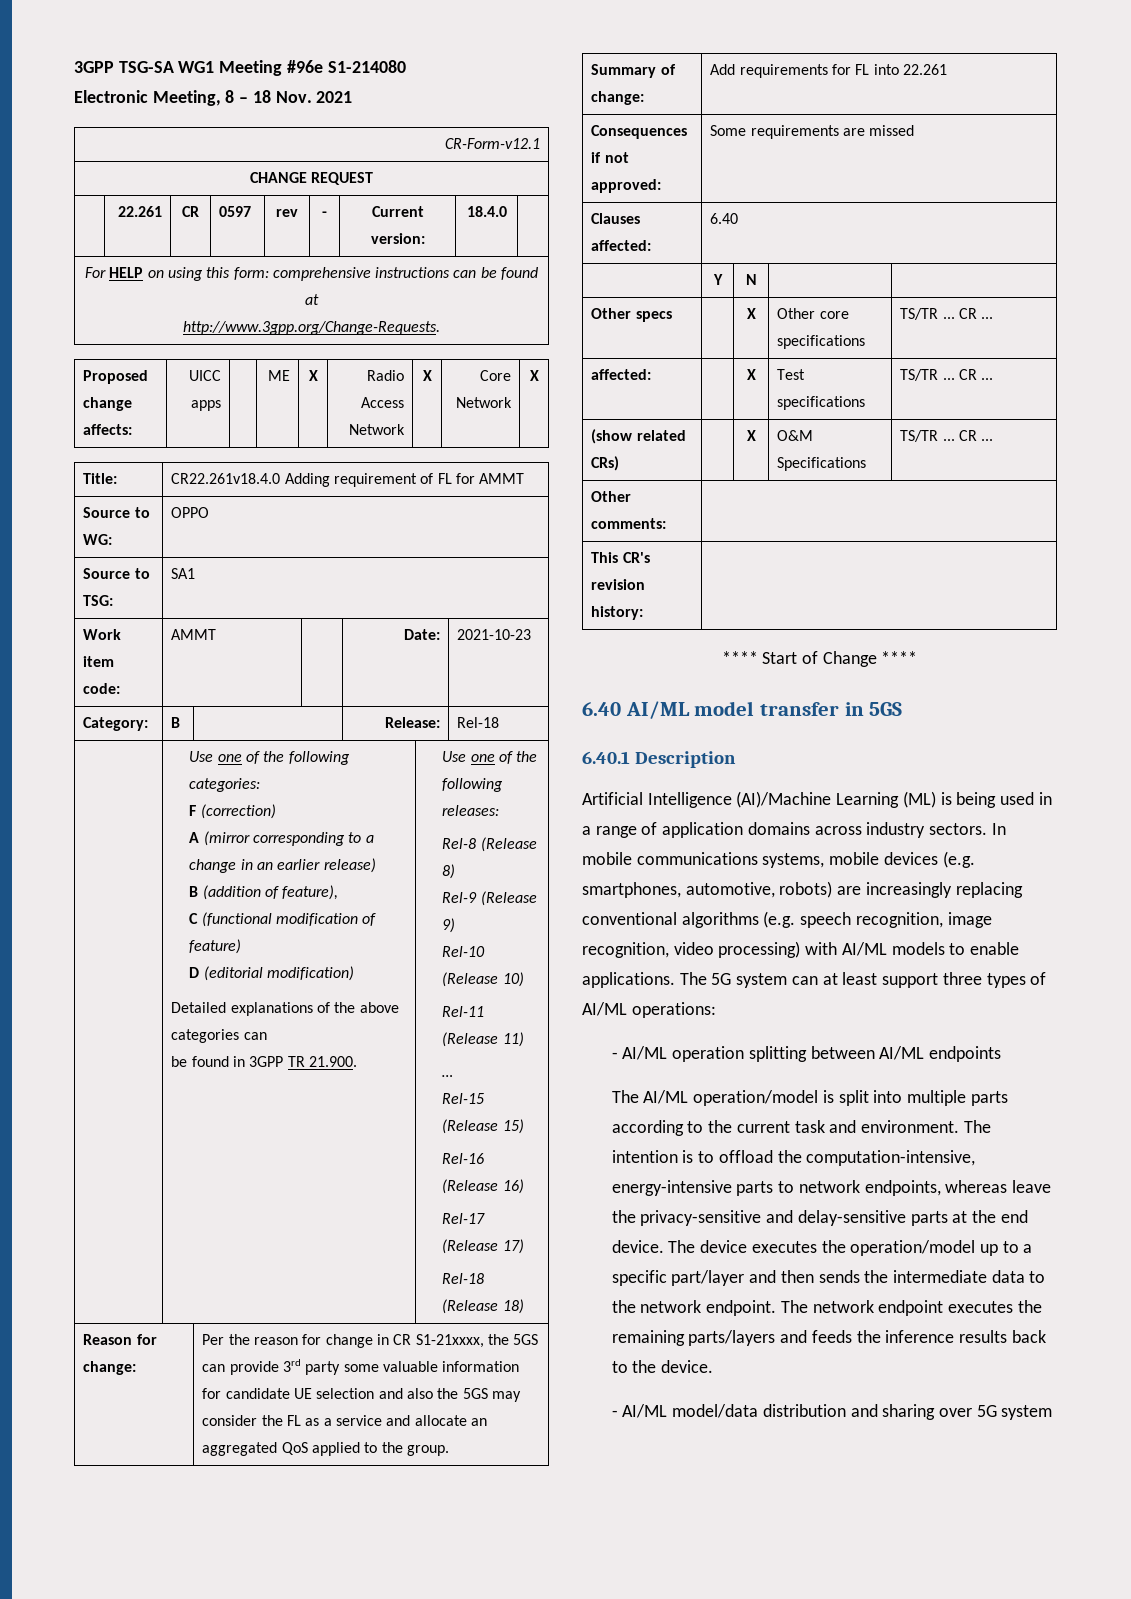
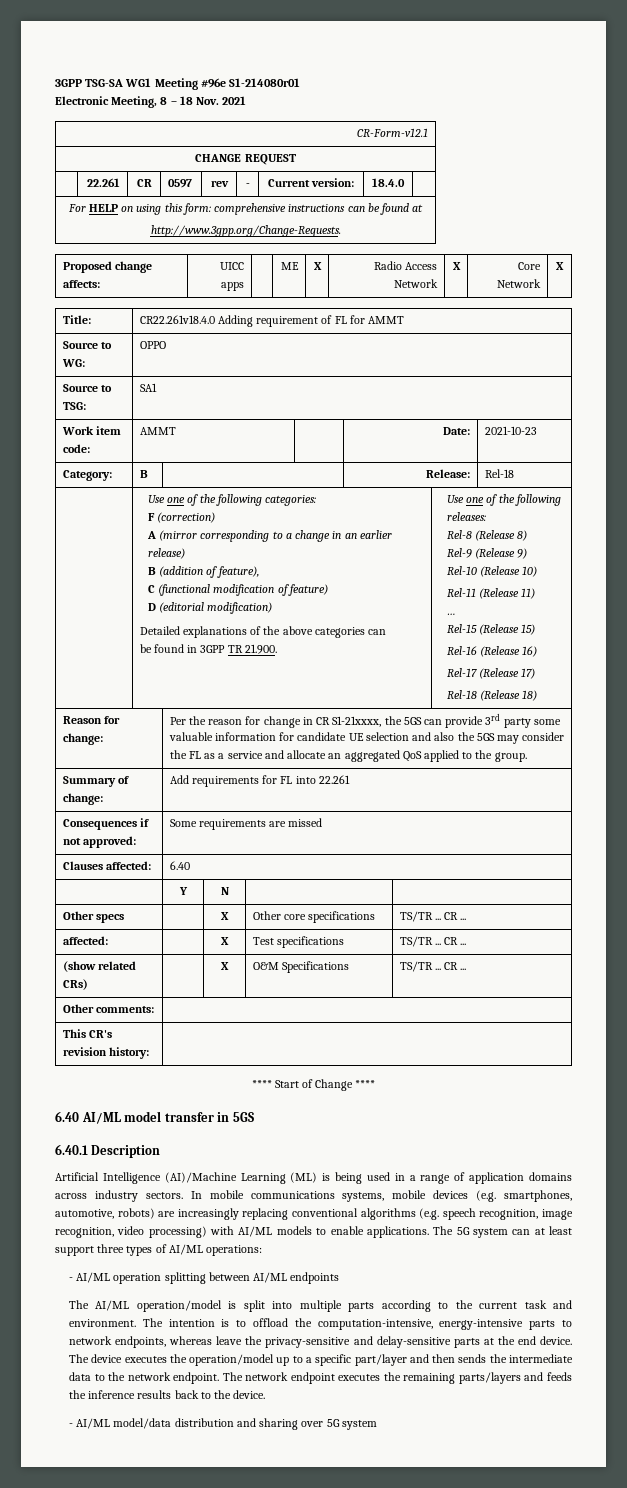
- 3GPP TSG-SA WG1 Meeting #96e S1-214080
+ 3GPP TSG-SA WG1 Meeting #96e S1-214080r01

